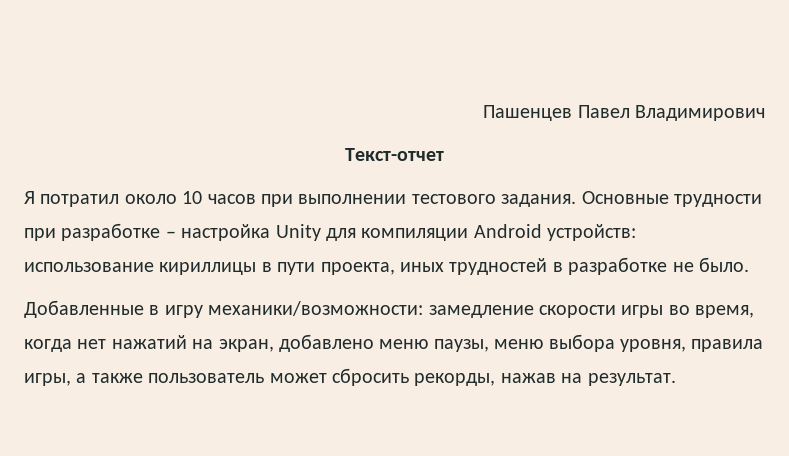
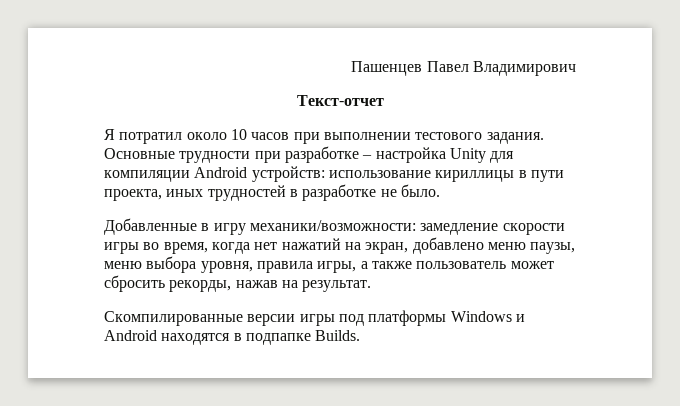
+ Скомпилированные версии игры под платформы Windows и Android находятся в подпапке Builds.

